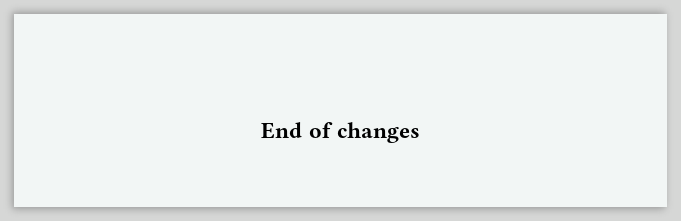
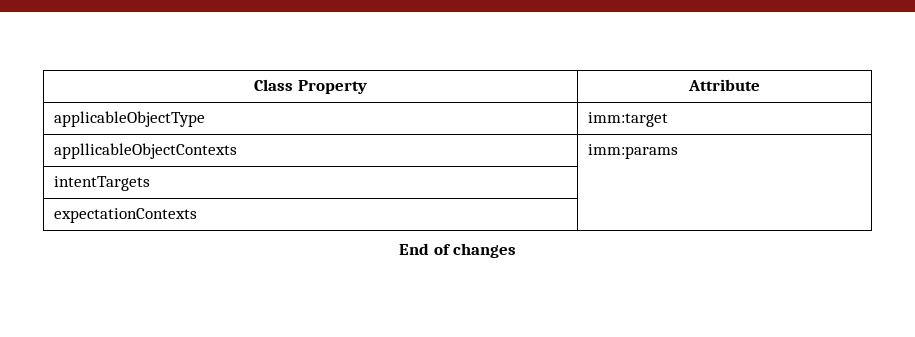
+ Class Property | Attribute
+ applicableObjectType | imm:target
+ appllicableObjectContexts | imm:params
+ intentTargets |
+ expectationContexts |

